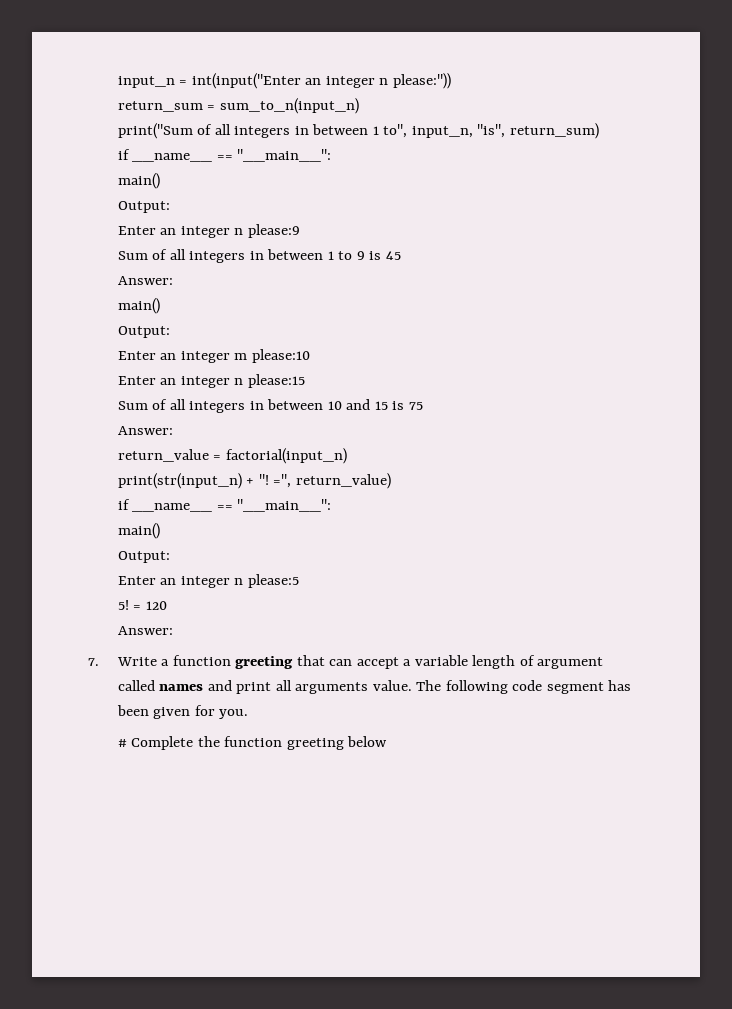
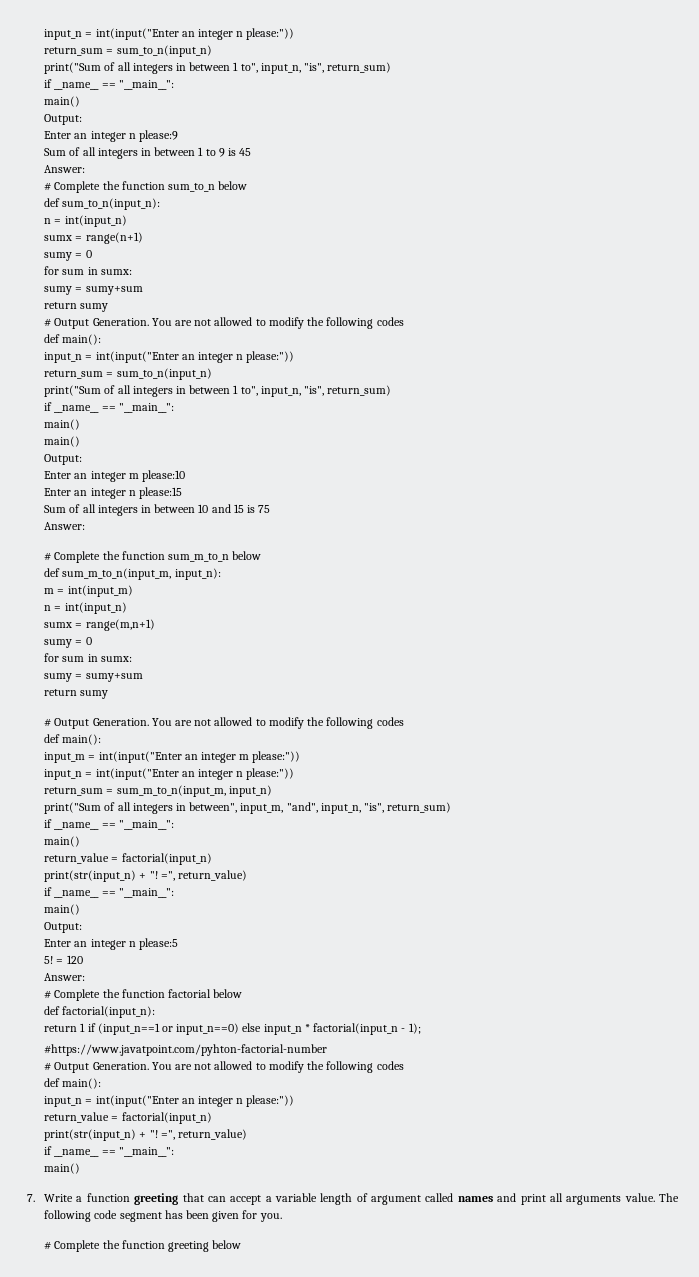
+ # Complete the function sum_to_n below
+ def sum_to_n(input_n):
+ n = int(input_n)
+ sumx = range(n+1)
+ sumy = 0
+ for sum in sumx:
+ sumy = sumy+sum
+ return sumy
+ # Output Generation. You are not allowed to modify the following codes
+ def main():
+ input_n = int(input("Enter an integer n please:"))
+ return_sum = sum_to_n(input_n)
+ print("Sum of all integers in between 1 to", input_n, "is", return_sum)
+ if __name__ == "__main__":
+ main()
+ # Complete the function sum_m_to_n below
+ def sum_m_to_n(input_m, input_n):
+ m = int(input_m)
+ n = int(input_n)
+ sumx = range(m,n+1)
+ sumy = 0
+ for sum in sumx:
+ sumy = sumy+sum
+ return sumy
+ # Output Generation. You are not allowed to modify the following codes
+ def main():
+ input_m = int(input("Enter an integer m please:"))
+ input_n = int(input("Enter an integer n please:"))
+ return_sum = sum_m_to_n(input_m, input_n)
+ print("Sum of all integers in between", input_m, "and", input_n, "is", return_sum)
+ if __name__ == "__main__":
+ main()
+ # Complete the function factorial below
+ def factorial(input_n):
+ return 1 if (input_n==1 or input_n==0) else input_n * factorial(input_n - 1);
+ #https://www.javatpoint.com/pyhton-factorial-number
+ # Output Generation. You are not allowed to modify the following codes
+ def main():
+ input_n = int(input("Enter an integer n please:"))
+ return_value = factorial(input_n)
+ print(str(input_n) + "! =", return_value)
+ if __name__ == "__main__":
+ main()

